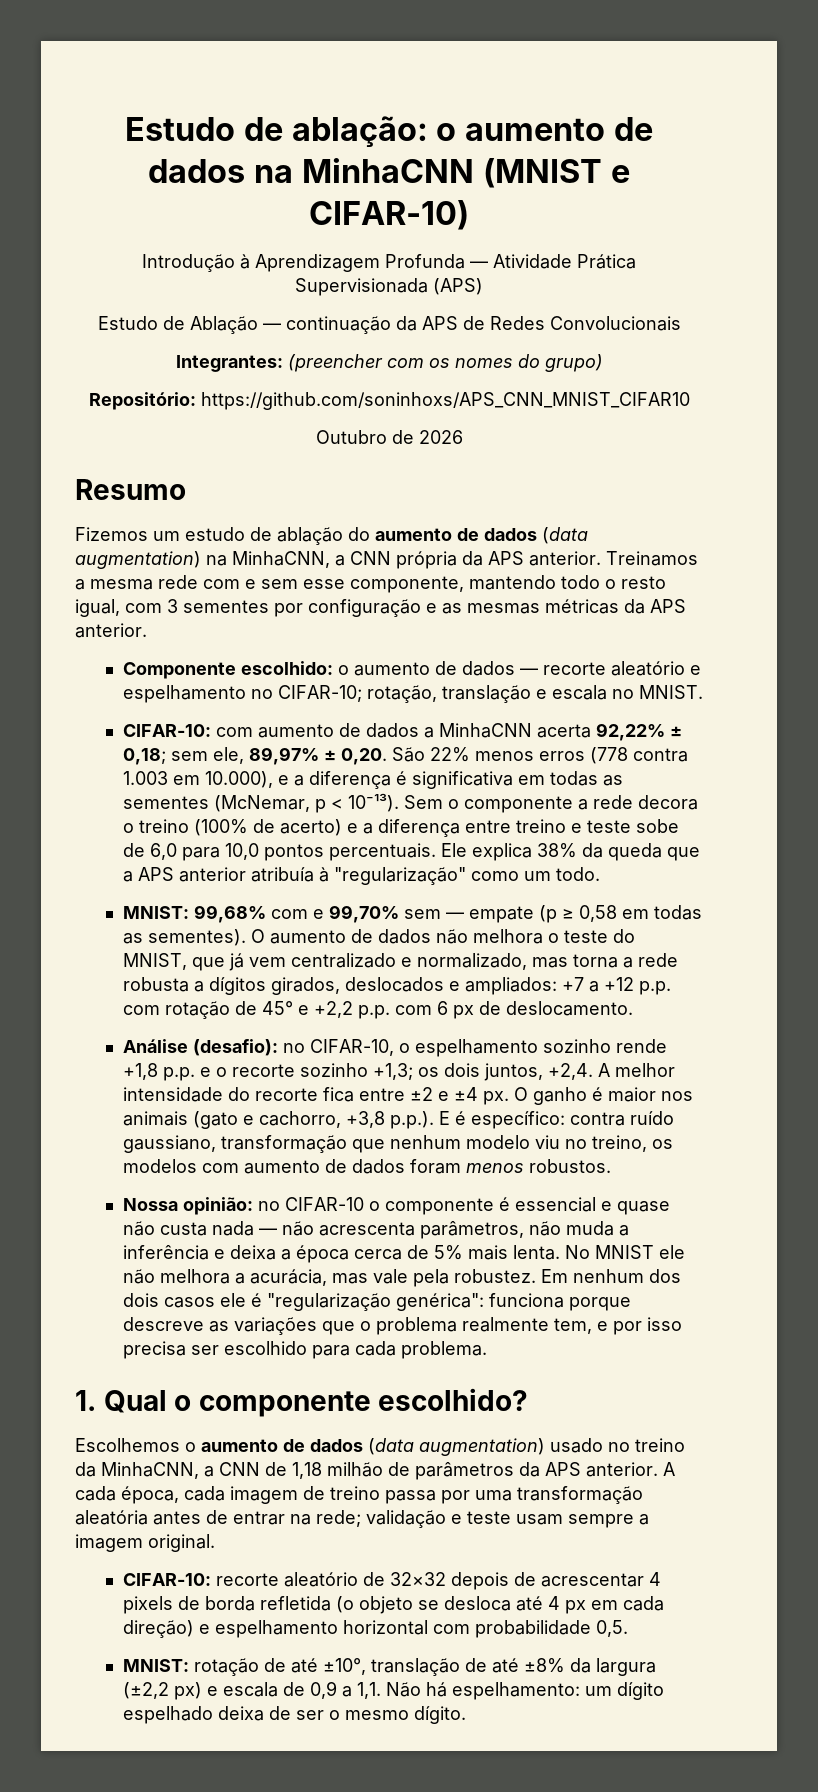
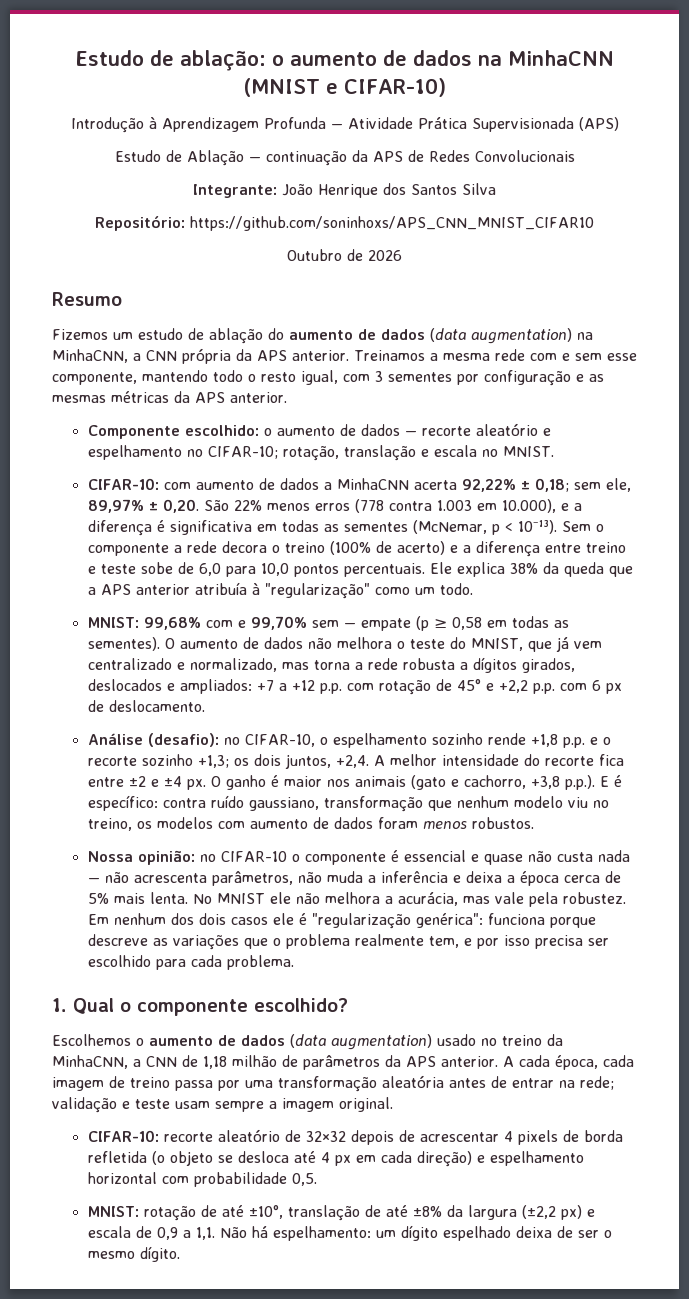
- Integrantes: (preencher com os nomes do grupo)
+ Integrante: João Henrique dos Santos Silva

